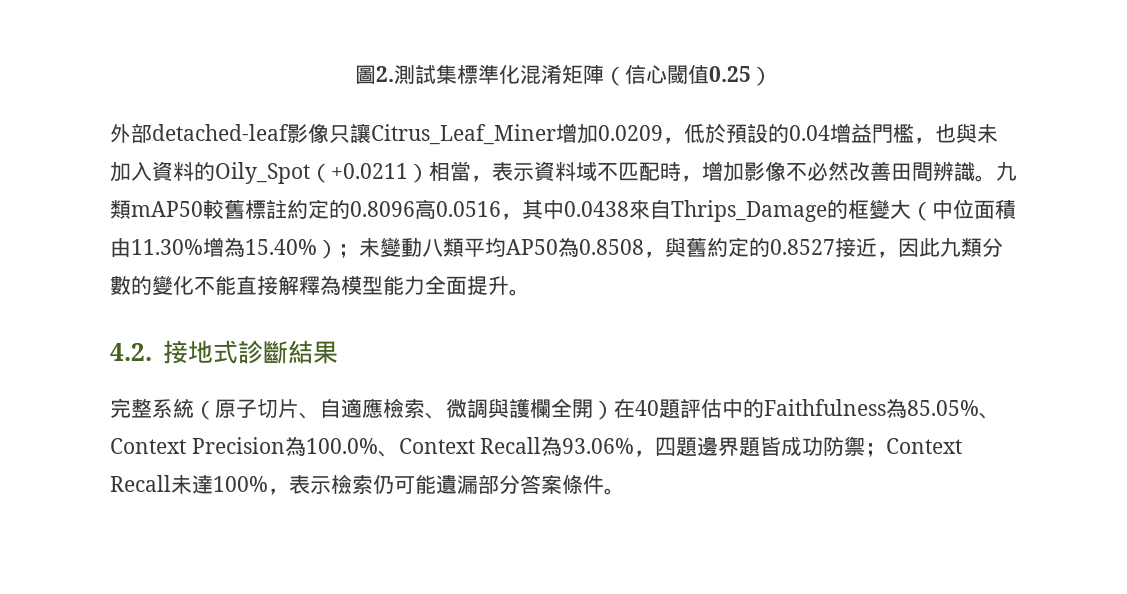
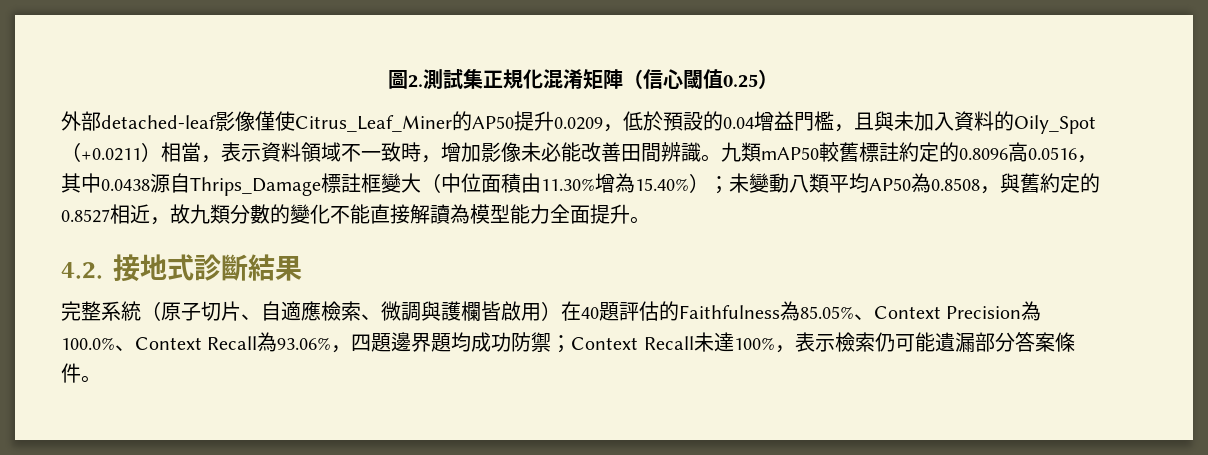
- 圖2.測試集標準化混淆矩陣（信心閾值0.25）
+ 圖2.測試集正規化混淆矩陣（信心閾值0.25）
- 外部detached-leaf影像只讓Citrus_Leaf_Miner增加0.0209，低於預設的0.04增益門檻，也與未加入資料的Oily_Spot（+0.0211）相當，表示資料域不匹配時，增加影像不必然改善田間辨識。
+ 外部detached-leaf影像僅使Citrus_Leaf_Miner的AP50提升0.0209，低於預設的0.04增益門檻，且與未加入資料的Oily_Spot（+0.0211）相當，表示資料領域不一致時，增加影像未必能改善田間辨識。
- 九類mAP50較舊標註約定的0.8096高0.0516，其中0.0438來自Thrips_Damage的框變大（中位面積由11.30%增為15.40%）；未變動八類平均AP50為0.8508，與舊約定的0.8527接近，因此九類分數的變化不能直接解釋為模型能力全面提升。
+ 九類mAP50較舊標註約定的0.8096高0.0516，其中0.0438源自Thrips_Damage標註框變大（中位面積由11.30%增為15.40%）；未變動八類平均AP50為0.8508，與舊約定的0.8527相近，故九類分數的變化不能直接解讀為模型能力全面提升。
- 完整系統（原子切片、自適應檢索、微調與護欄全開）在40題評估中的Faithfulness為85.05%、Context Precision為100.0%、Context Recall為93.06%，四題邊界題皆成功防禦；Context Recall未達100%，表示檢索仍可能遺漏部分答案條件。
+ 完整系統（原子切片、自適應檢索、微調與護欄皆啟用）在40題評估的Faithfulness為85.05%、Context Precision為100.0%、Context Recall為93.06%，四題邊界題均成功防禦；Context Recall未達100%，表示檢索仍可能遺漏部分答案條件。

